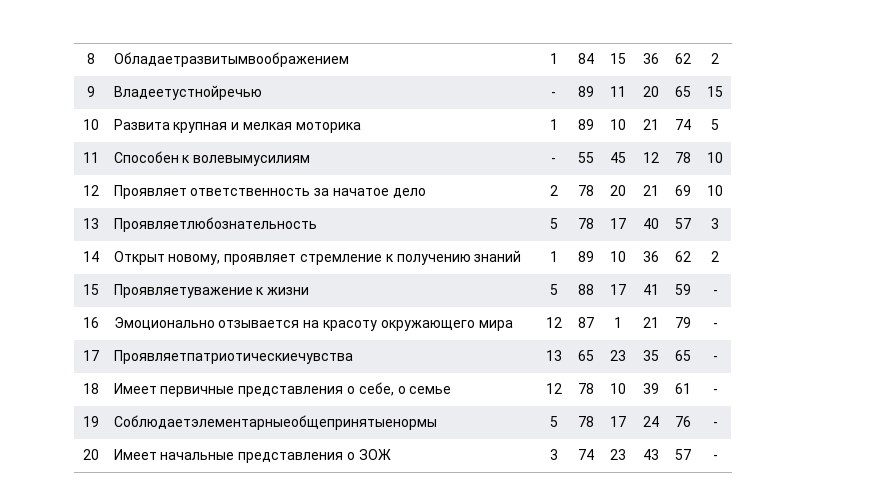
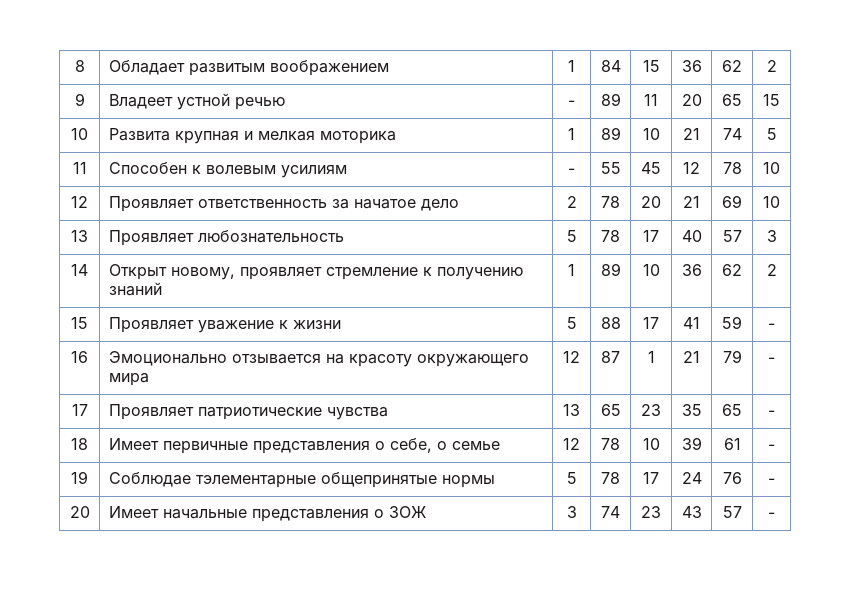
- 8 | Обладаетразвитымвоображением | 1 | 84 | 15 | 36 | 62 | 2
+ 8 | Обладает развитым воображением | 1 | 84 | 15 | 36 | 62 | 2
- 9 | Владеетустнойречью | - | 89 | 11 | 20 | 65 | 15
+ 9 | Владеет устной речью | - | 89 | 11 | 20 | 65 | 15
- 11 | Способен к волевымусилиям | - | 55 | 45 | 12 | 78 | 10
+ 11 | Способен к волевым усилиям | - | 55 | 45 | 12 | 78 | 10
- 13 | Проявляетлюбознательность | 5 | 78 | 17 | 40 | 57 | 3
+ 13 | Проявляет любознательность | 5 | 78 | 17 | 40 | 57 | 3
- 15 | Проявляетуважение к жизни | 5 | 88 | 17 | 41 | 59 | -
+ 15 | Проявляет уважение к жизни | 5 | 88 | 17 | 41 | 59 | -
- 17 | Проявляетпатриотическиечувства | 13 | 65 | 23 | 35 | 65 | -
+ 17 | Проявляет патриотические чувства | 13 | 65 | 23 | 35 | 65 | -
- 19 | Соблюдаетэлементарныеобщепринятыенормы | 5 | 78 | 17 | 24 | 76 | -
+ 19 | Соблюдае тэлементарные общепринятые нормы | 5 | 78 | 17 | 24 | 76 | -

